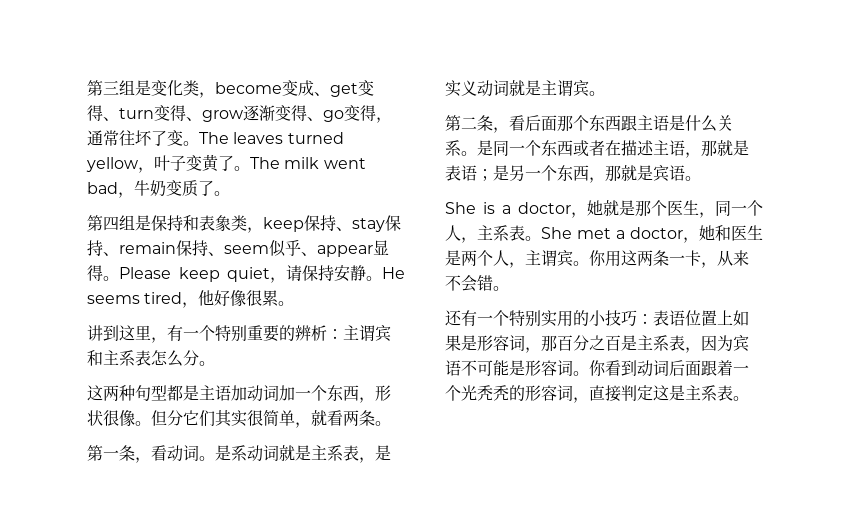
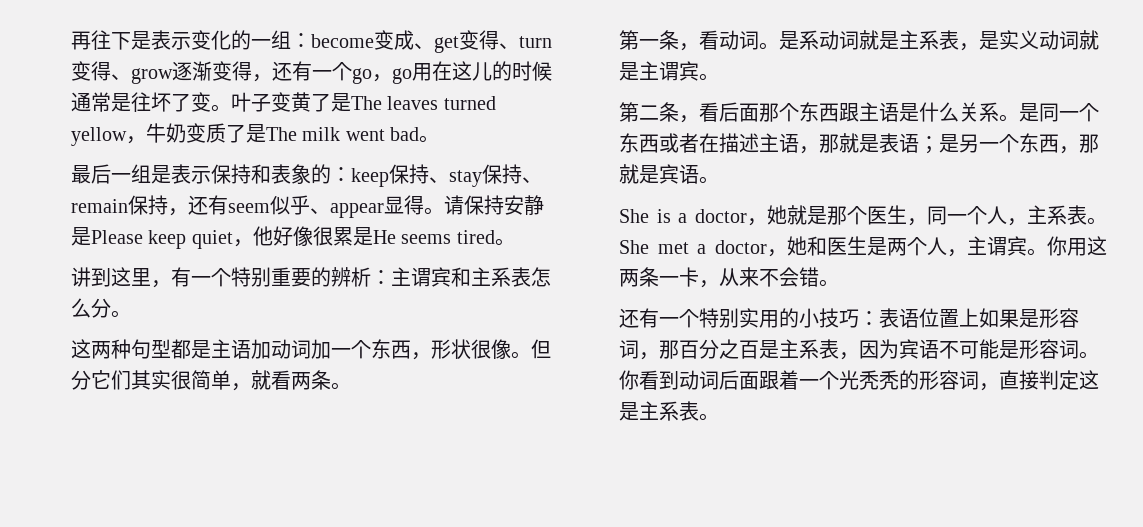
- 第三组是变化类，become变成、get变得、turn变得、grow逐渐变得、go变得，通常往坏了变。The leaves turned yellow，叶子变黄了。The milk went bad，牛奶变质了。
- 第四组是保持和表象类，keep保持、stay保持、remain保持、seem似乎、appear显得。
+ 再往下是表示变化的一组：become变成、get变得、turn变得、grow逐渐变得，还有一个go，go用在这儿的时候通常是往坏了变。叶子变黄了是The leaves turned yellow，牛奶变质了是The milk went bad。
+ 最后一组是表示保持和表象的：keep保持、stay保持、remain保持，还有seem似乎、appear显得。
- Please keep quiet，请保持安静。He seems tired，他好像很累。
+ 请保持安静是Please keep quiet，他好像很累是He seems tired。

